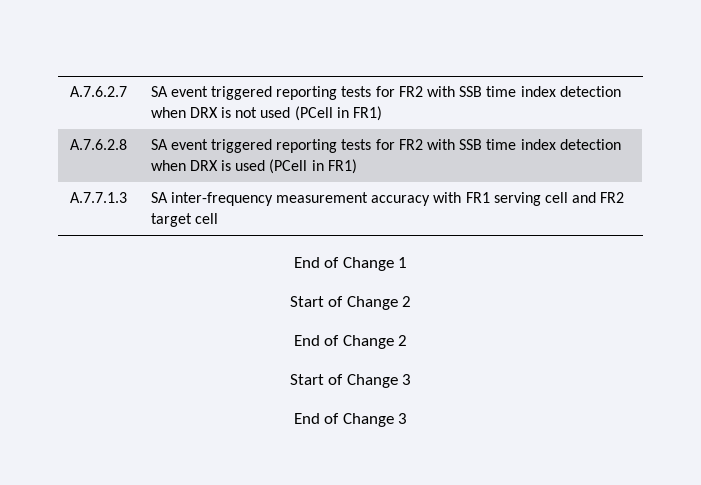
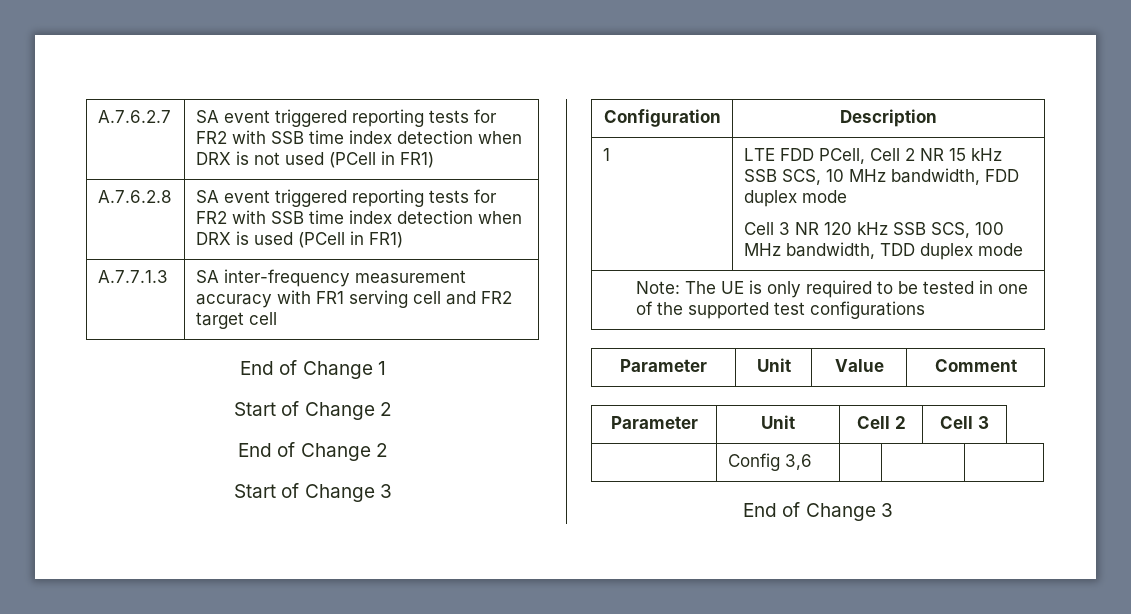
+ Configuration | Description
+ 1 | LTE FDD PCell, Cell 2 NR 15 kHz SSB SCS, 10 MHz bandwidth, FDD duplex mode
+ Cell 3 NR 120 kHz SSB SCS, 100 MHz bandwidth, TDD duplex mode
+ Note: The UE is only required to be tested in one of the supported test configurations
+ Parameter | Unit | Value | Comment
+ Parameter | Unit | Cell 2 | Cell 3
+ | Config 3,6 | | |

